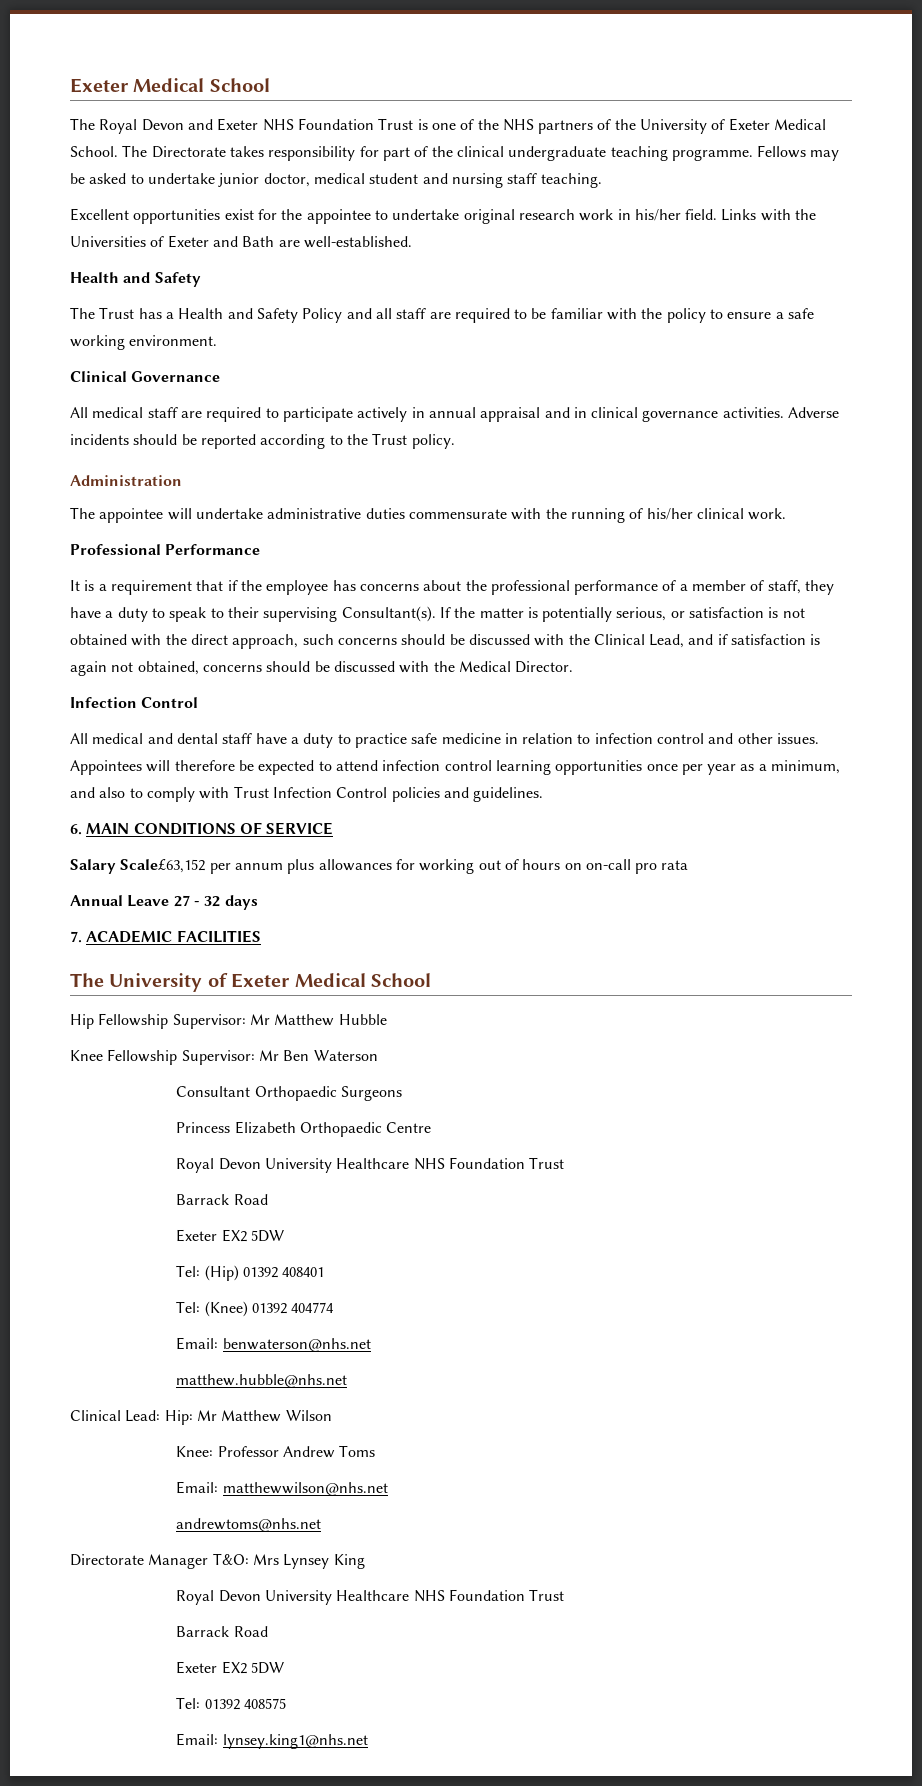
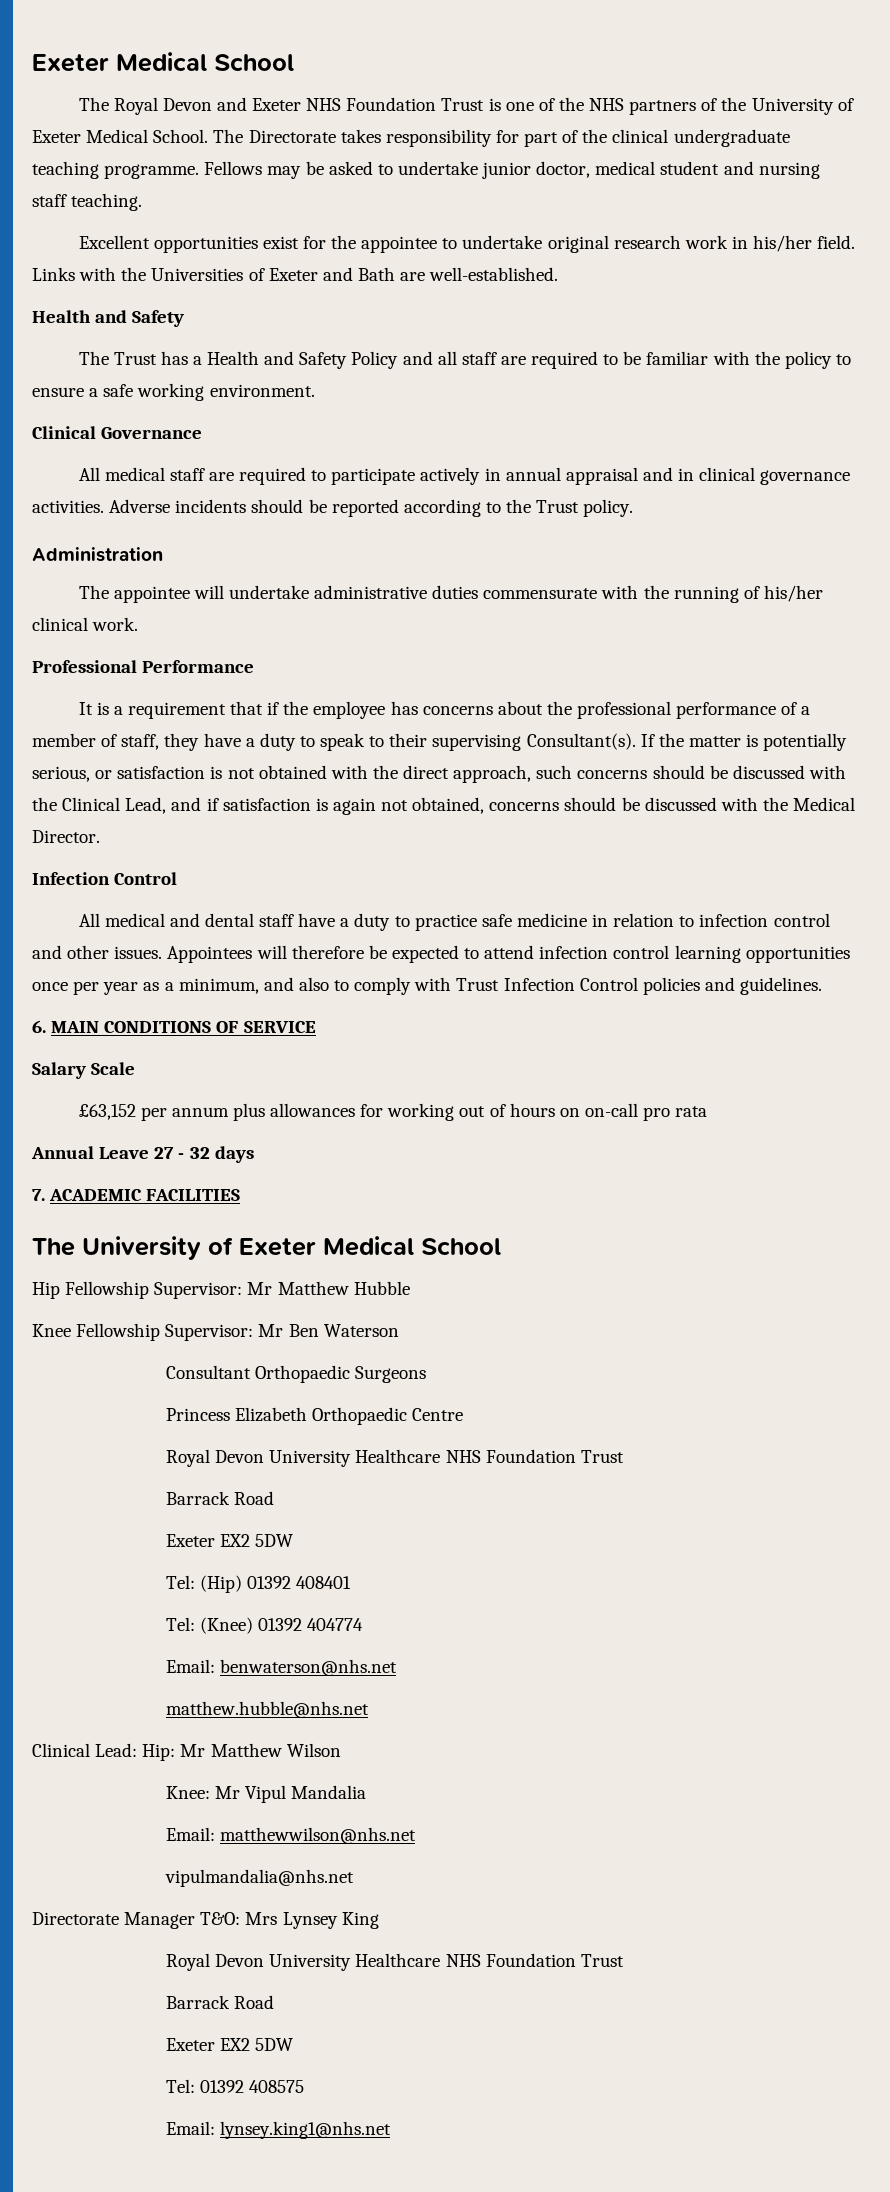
- Salary Scale£63,152 per annum plus allowances for working out of hours on on-call pro rata
+ Salary Scale
+ £63,152 per annum plus allowances for working out of hours on on-call pro rata
- Knee: Professor Andrew Toms
+ Knee: Mr Vipul Mandalia
- andrewtoms@nhs.net
+ vipulmandalia@nhs.net

